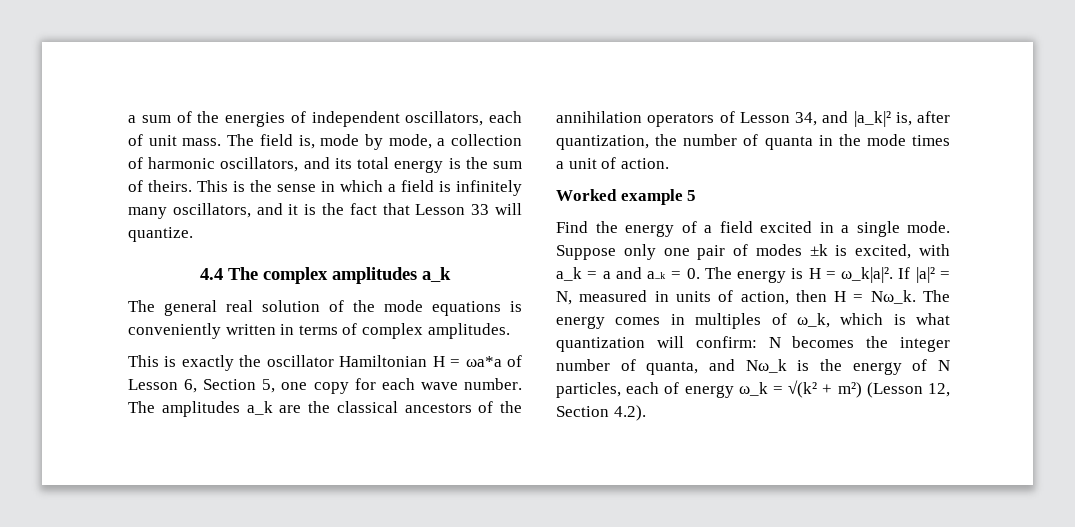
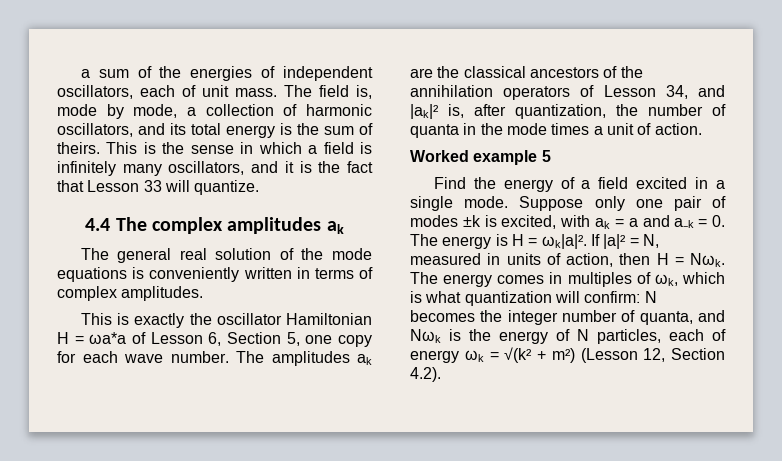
- 4.4 The complex amplitudes a_k
+ 4.4 The complex amplitudes ak
- The amplitudes a_k are the classical ancestors of the annihilation operators of Lesson 34, and |a_k|² is, after quantization, the number of quanta in the mode times a unit of action.
+ The amplitudes ak are the classical ancestors of the annihilation operators of Lesson 34, and |ak|² is, after quantization, the number of quanta in the mode times a unit of action.
- Suppose only one pair of modes ±k is excited, with a_k = a and a₋ₖ = 0. The energy is H = ω_k|a|².
+ Suppose only one pair of modes ±k is excited, with ak = a and a₋ₖ = 0. The energy is H = ωk|a|².
- If |a|² = N, measured in units of action, then H = Nω_k. The energy comes in multiples of ω_k, which is what quantization will confirm: N becomes the integer number of quanta, and Nω_k is the energy of N particles, each of energy ω_k = √(k² + m²) (Lesson 12, Section 4.2).
+ If |a|² = N, measured in units of action, then H = Nωk. The energy comes in multiples of ωk, which is what quantization will confirm: N becomes the integer number of quanta, and Nωk is the energy of N particles, each of energy ωk = √(k² + m²) (Lesson 12, Section 4.2).

